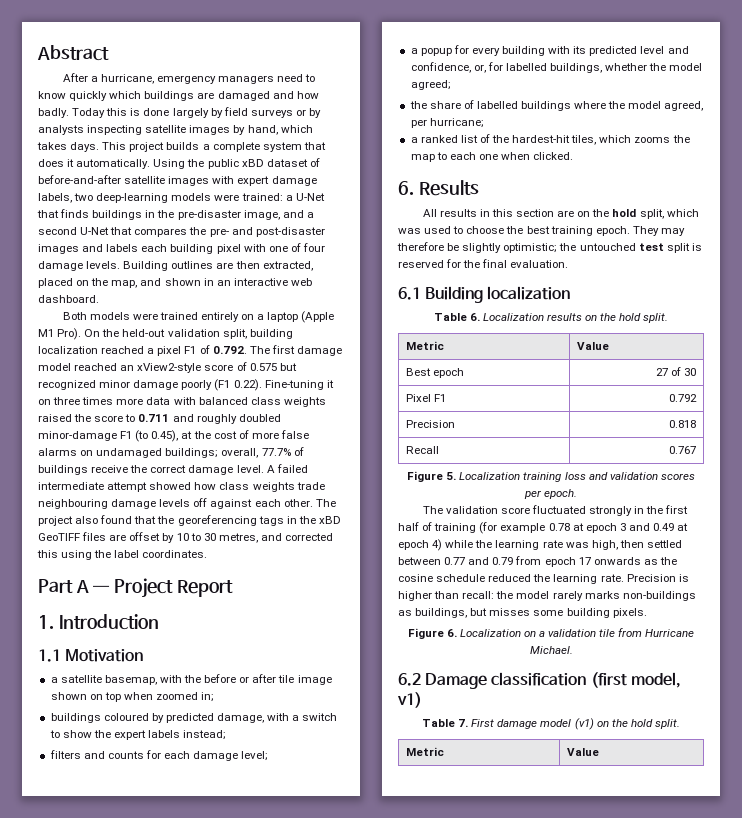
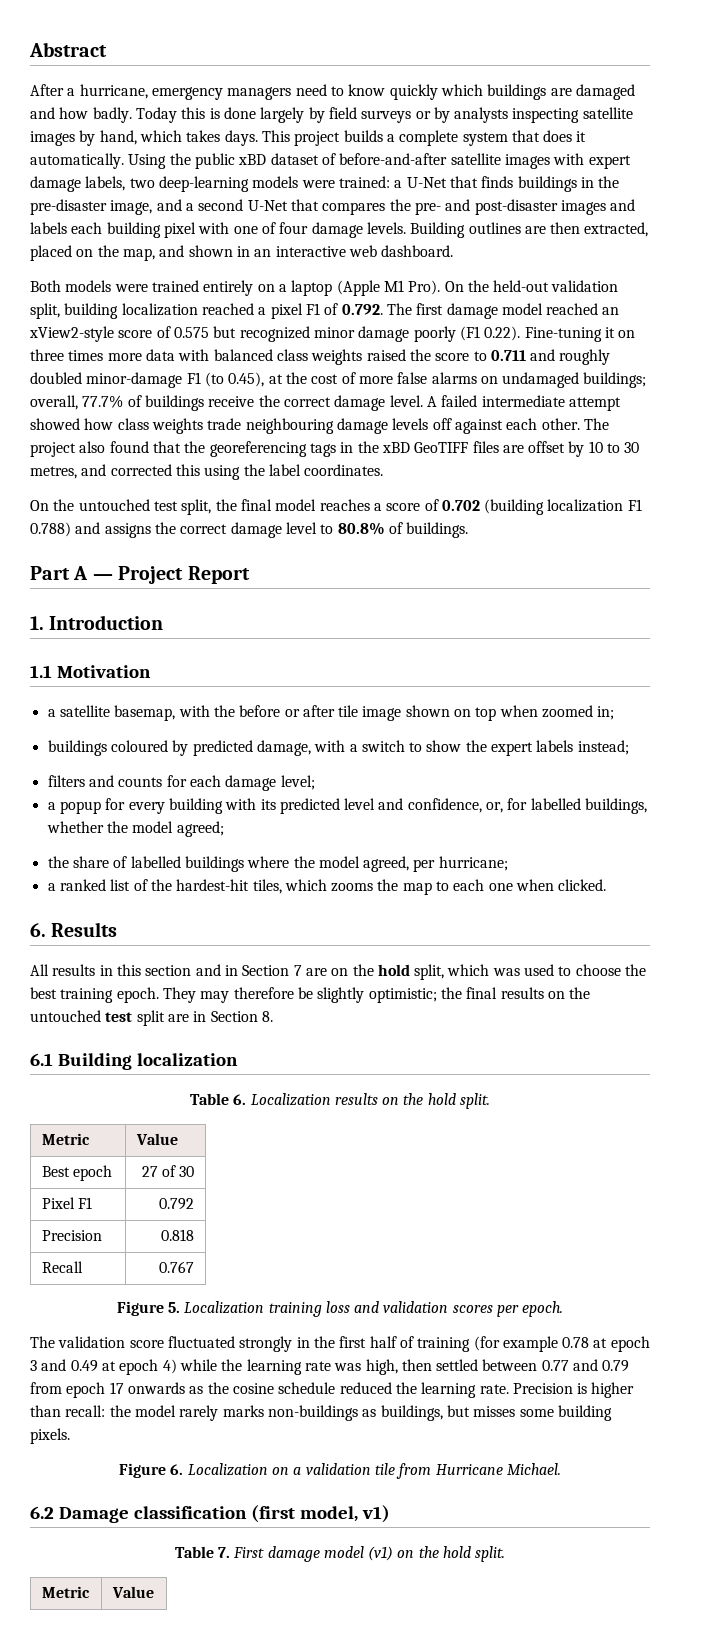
+ On the untouched test split, the final model reaches a score of 0.702 (building localization F1 0.788) and assigns the correct damage level to 80.8% of buildings.
- All results in this section are on the hold split, which was used to choose the best training epoch.
+ All results in this section and in Section 7 are on the hold split, which was used to choose the best training epoch.
- They may therefore be slightly optimistic; the untouched test split is reserved for the final evaluation.
+ They may therefore be slightly optimistic; the final results on the untouched test split are in Section 8.

